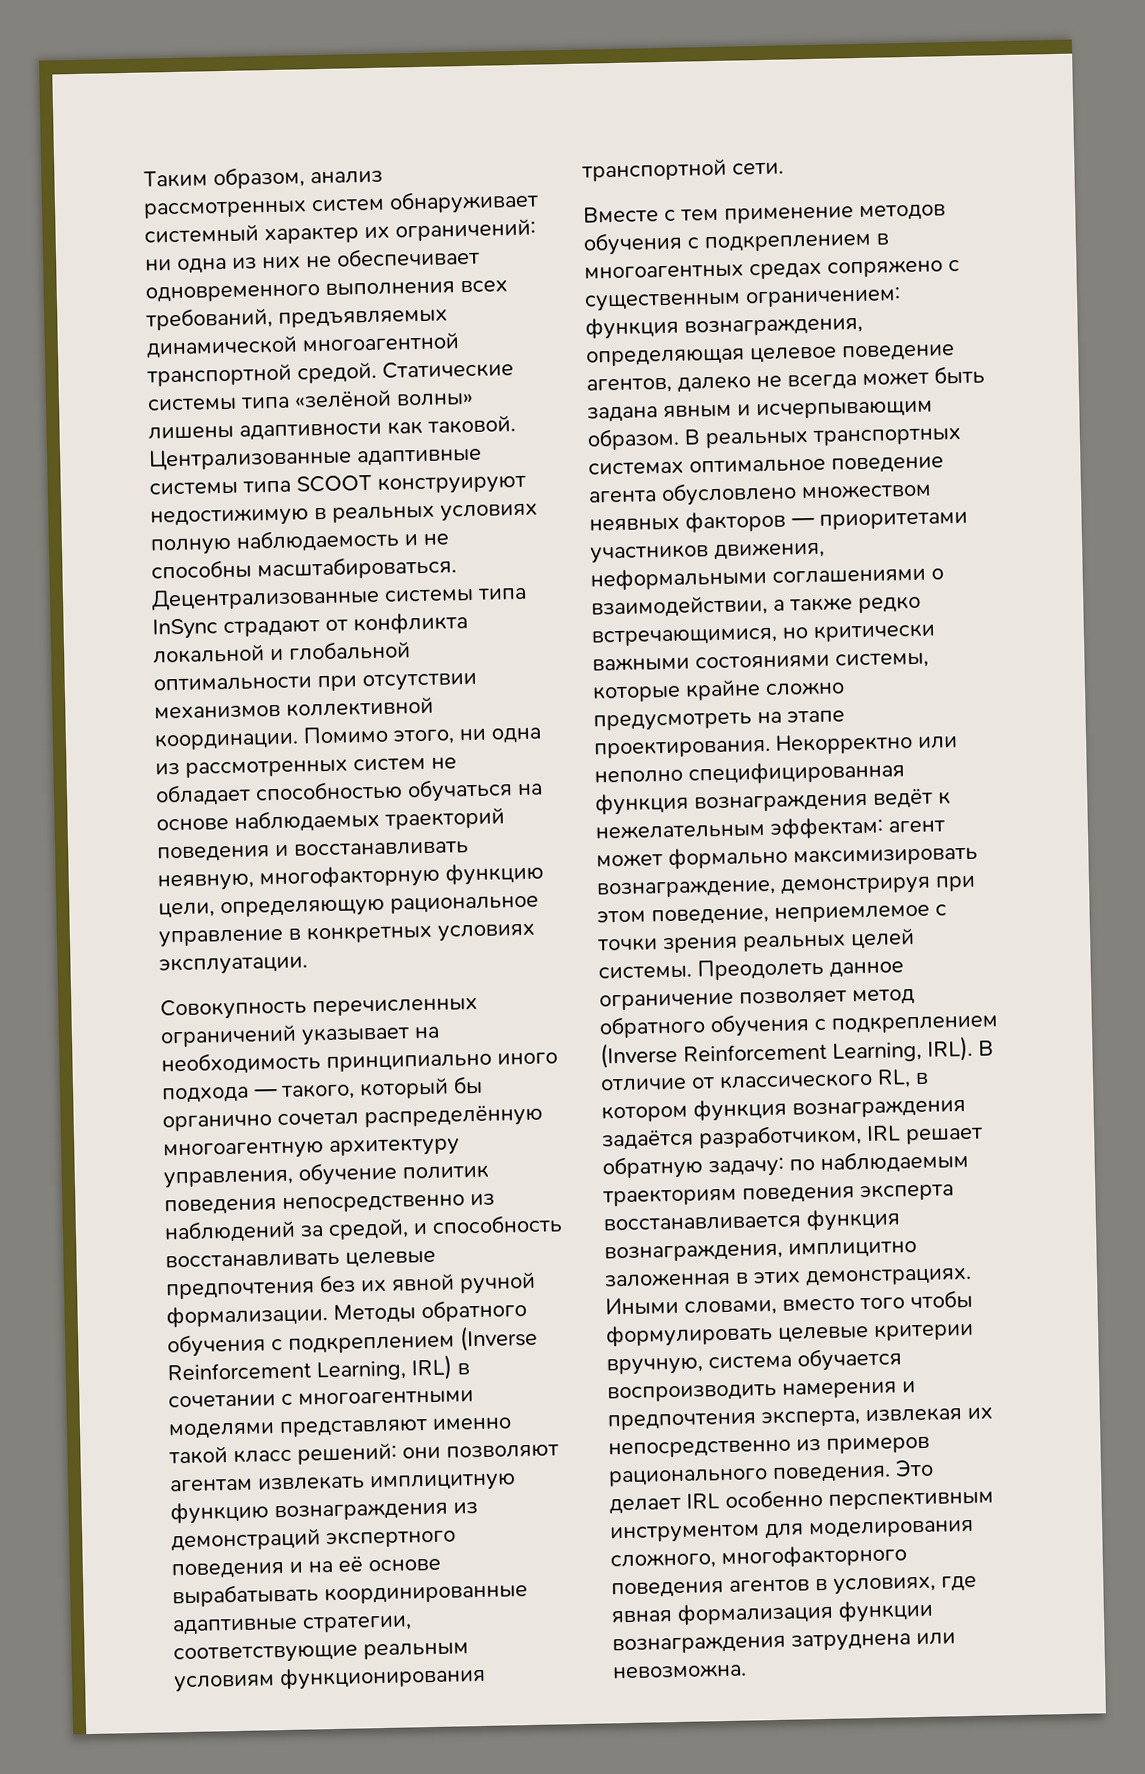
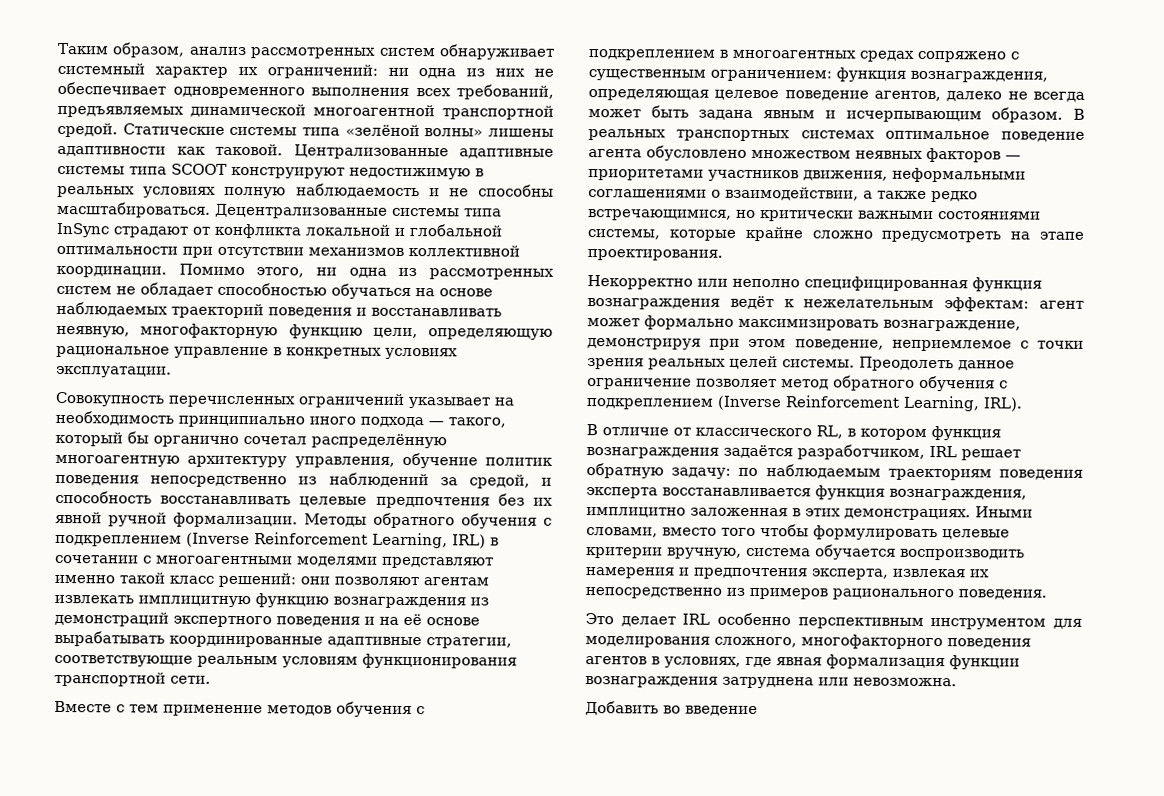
- В реальных транспортных системах оптимальное поведение агента обусловлено множеством неявных факторов — приоритетами участников движения, неформальными соглашениями о взаимодействии, а также редко встречающимися, но критически важными состояниями системы, которые крайне сложно предусмотреть на этапе проектирования. Некорректно или неполно специфицированная функция вознаграждения ведёт к нежелательным эффектам:
+ В реальных транспортных системах оптимальное поведение агента обусловлено множеством неявных факторов — приоритетами участников движения, неформальными соглашениями о взаимодействии, а также редко встречающимися, но критически важными состояниями системы, которые крайне сложно предусмотреть на этапе проектирования.
+ Некорректно или неполно специфицированная функция вознаграждения ведёт к нежелательным эффектам:
- Преодолеть данное ограничение позволяет метод обратного обучения с подкреплением (Inverse Reinforcement Learning, IRL). В отличие от классического RL, в котором функция вознаграждения задаётся разработчиком, IRL решает обратную задачу: по наблюдаемым траекториям поведения эксперта восстанавливается функция вознаграждения, имплицитно заложенная в этих демонстрациях.
+ Преодолеть данное ограничение позволяет метод обратного обучения с подкреплением (Inverse Reinforcement Learning, IRL).
+ В отличие от классического RL, в котором функция вознаграждения задаётся разработчиком, IRL решает обратную задачу: по наблюдаемым траекториям поведения эксперта восстанавливается функция вознаграждения, имплицитно заложенная в этих демонстрациях.
- Иными словами, вместо того чтобы формулировать целевые критерии вручную, система обучается воспроизводить намерения и предпочтения эксперта, извлекая их непосредственно из примеров рационального поведения. Это делает IRL особенно перспективным инструментом для моделирования сложного, многофакторного поведения агентов в условиях, где явная формализация функции вознаграждения затруднена или невозможна.
+ Иными словами, вместо того чтобы формулировать целевые критерии вручную, система обучается воспроизводить намерения и предпочтения эксперта, извлекая их непосредственно из примеров рационального поведения.
+ Это делает IRL особенно перспективным инструментом для моделирования сложного, многофакторного поведения агентов в условиях, где явная формализация функции вознаграждения затруднена или невозможна.
+ Добавить во введение

